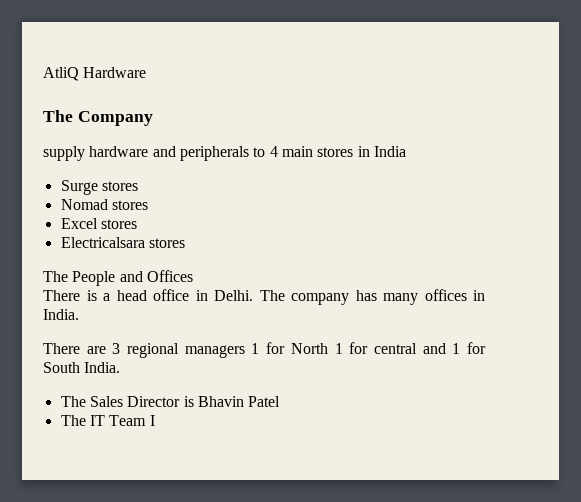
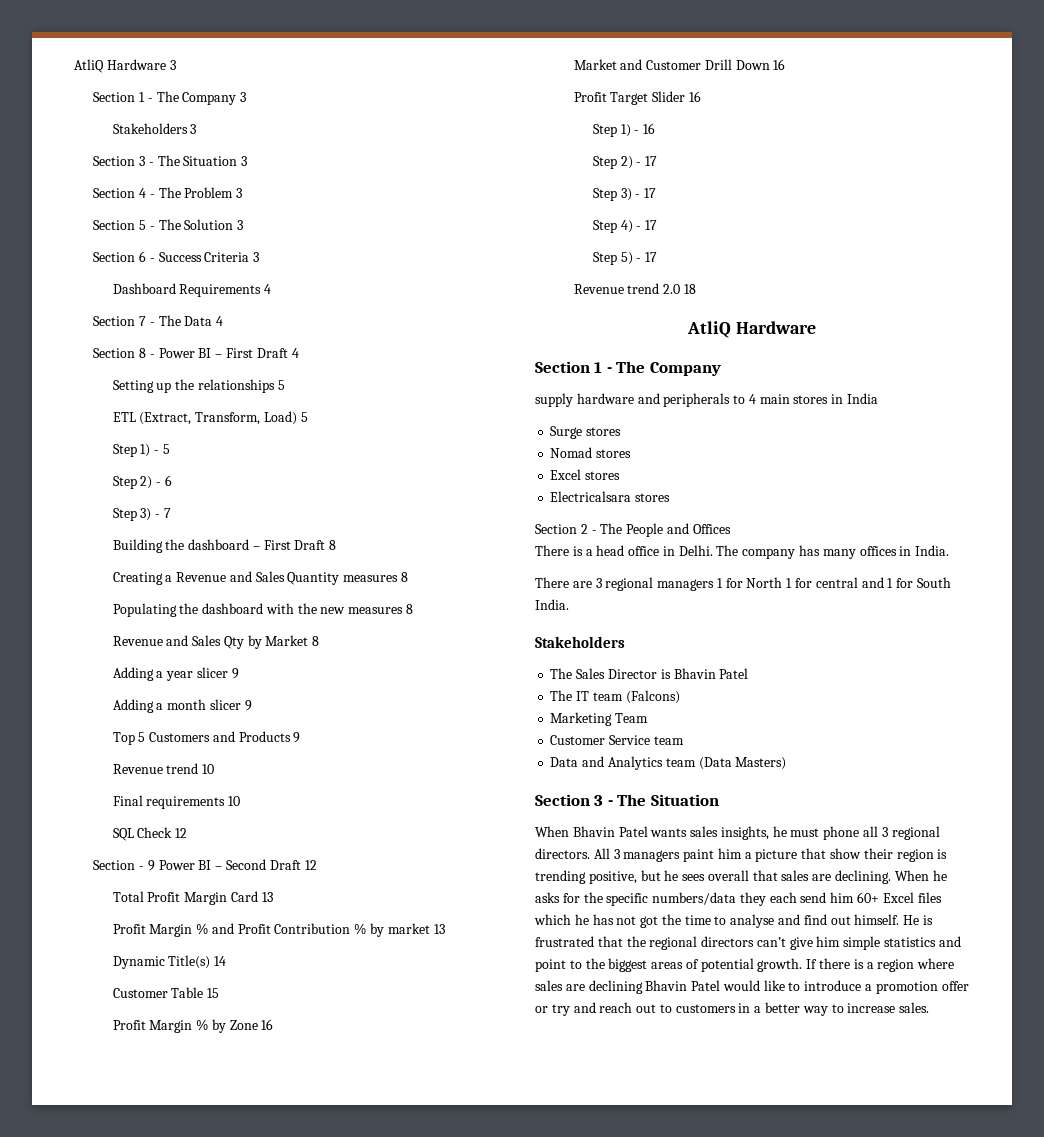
+ AtliQ Hardware 3
+ Section 1 - The Company 3
+ Stakeholders 3
+ Section 3 - The Situation 3
+ Section 4 - The Problem 3
+ Section 5 - The Solution 3
+ Section 6 - Success Criteria 3
+ Dashboard Requirements 4
+ Section 7 - The Data 4
+ Section 8 - Power BI – First Draft 4
+ Setting up the relationships 5
+ ETL (Extract, Transform, Load) 5
+ Step 1) - 5
+ Step 2) - 6
+ Step 3) - 7
+ Building the dashboard – First Draft 8
+ Creating a Revenue and Sales Quantity measures 8
+ Populating the dashboard with the new measures 8
+ Revenue and Sales Qty by Market 8
+ Adding a year slicer 9
+ Adding a month slicer 9
+ Top 5 Customers and Products 9
+ Revenue trend 10
+ Final requirements 10
+ SQL Check 12
+ Section - 9 Power BI – Second Draft 12
+ Total Profit Margin Card 13
+ Profit Margin % and Profit Contribution % by market 13
+ Dynamic Title(s) 14
+ Customer Table 15
+ Profit Margin % by Zone 16
+ Market and Customer Drill Down 16
+ Profit Target Slider 16
+ Step 1) - 16
+ Step 2) - 17
+ Step 3) - 17
+ Step 4) - 17
+ Step 5) - 17
+ Revenue trend 2.0 18
  AtliQ Hardware
- The Company
+ Section 1 - The Company
- The People and Offices
+ Section 2 - The People and Offices
  There are 3 regional managers 1 for North 1 for central and 1 for South India.
+ Stakeholders
- The IT Team I
+ The IT team (Falcons)
+ Marketing Team
+ Customer Service team
+ Data and Analytics team (Data Masters)
+ Section 3 - The Situation
+ When Bhavin Patel wants sales insights, he must phone all 3 regional directors. All 3 managers paint him a picture that show their region is trending positive, but he sees overall that sales are declining. When he asks for the specific numbers/data they each send him 60+ Excel files which he has not got the time to analyse and find out himself. He is frustrated that the regional directors can’t give him simple statistics and point to the biggest areas of potential growth. If there is a region where sales are declining Bhavin Patel would like to introduce a promotion offer or try and reach out to customers in a better way to increase sales.

